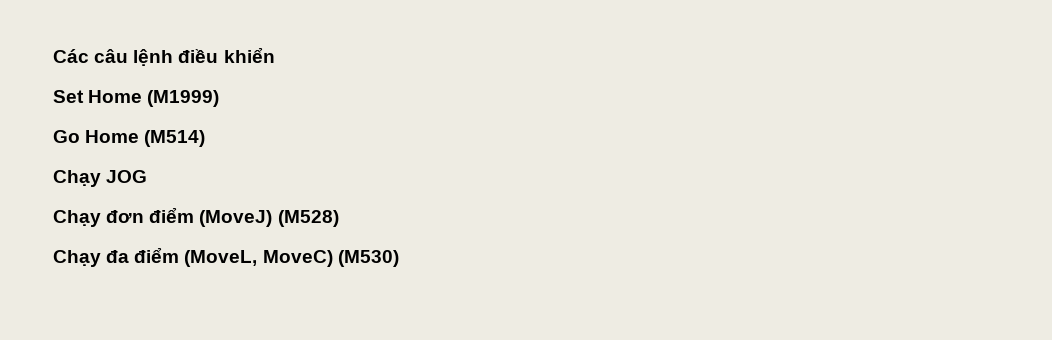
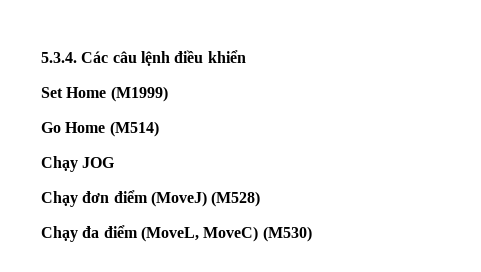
- Các câu lệnh điều khiển
+ 5.3.4. Các câu lệnh điều khiển

